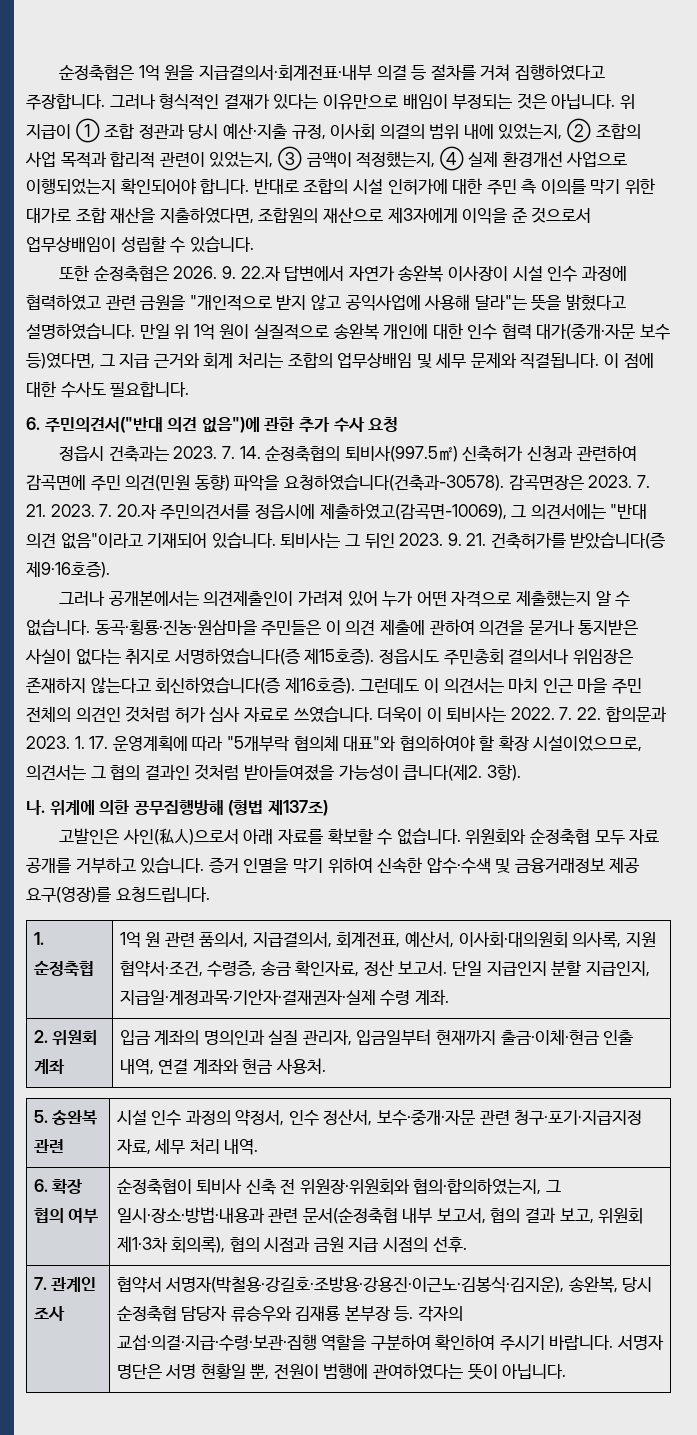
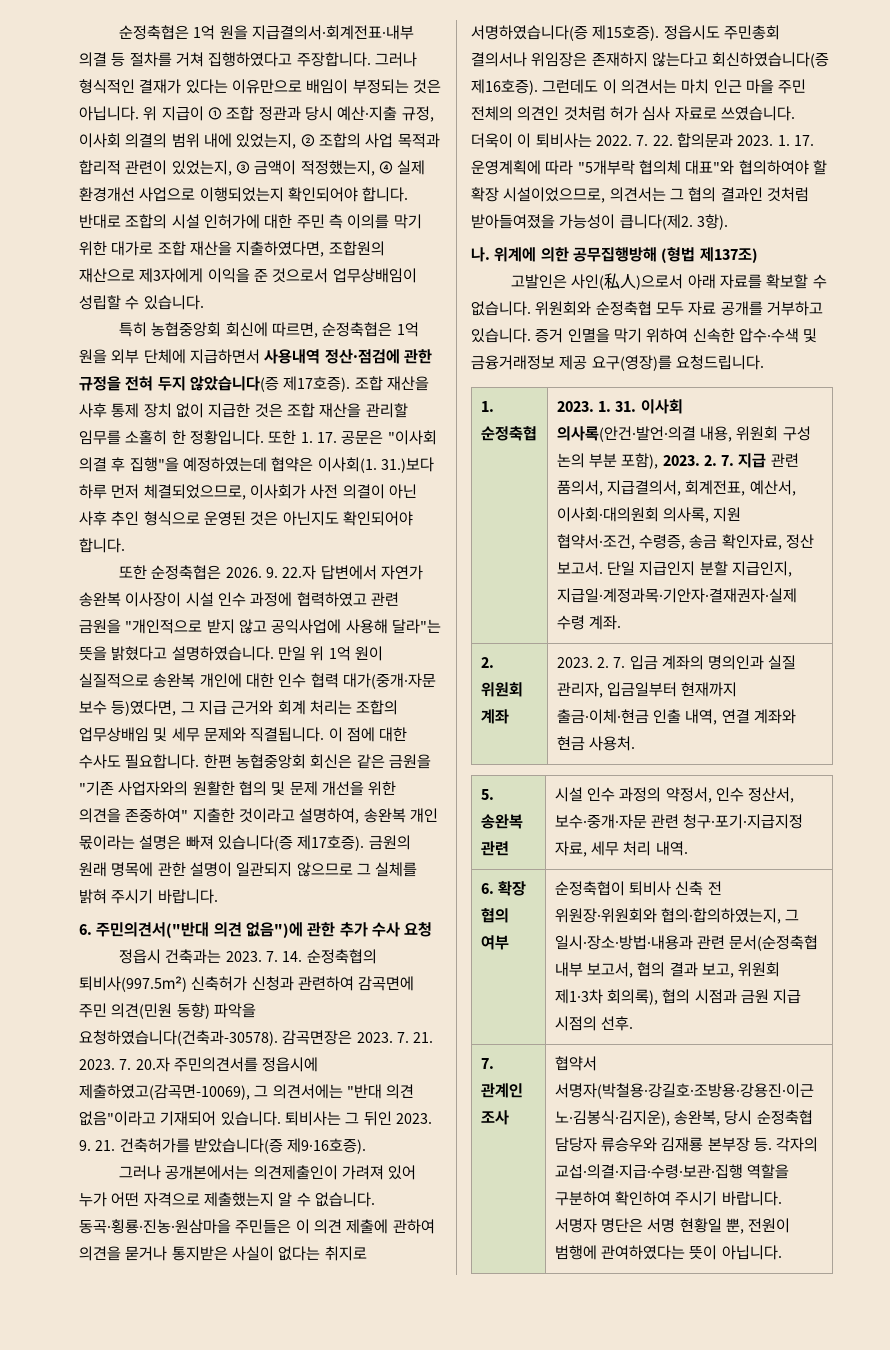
+ 특히 농협중앙회 회신에 따르면, 순정축협은 1억 원을 외부 단체에 지급하면서 사용내역 정산·점검에 관한 규정을 전혀 두지 않았습니다(증 제17호증). 조합 재산을 사후 통제 장치 없이 지급한 것은 조합 재산을 관리할 임무를 소홀히 한 정황입니다. 또한 1. 17. 공문은 "이사회 의결 후 집행"을 예정하였는데 협약은 이사회(1. 31.)보다 하루 먼저 체결되었으므로, 이사회가 사전 의결이 아닌 사후 추인 형식으로 운영된 것은 아닌지도 확인되어야 합니다.
+ 한편 농협중앙회 회신은 같은 금원을 "기존 사업자와의 원활한 협의 및 문제 개선을 위한 의견을 존중하여" 지출한 것이라고 설명하여, 송완복 개인 몫이라는 설명은 빠져 있습니다(증 제17호증). 금원의 원래 명목에 관한 설명이 일관되지 않으므로 그 실체를 밝혀 주시기 바랍니다.
- 1. 순정축협 | 1억 원 관련 품의서, 지급결의서, 회계전표, 예산서, 이사회·대의원회 의사록, 지원 협약서·조건, 수령증, 송금 확인자료, 정산 보고서. 단일 지급인지 분할 지급인지, 지급일·계정과목·기안자·결재권자·실제 수령 계좌.
+ 1. 순정축협 | 2023. 1. 31. 이사회 의사록(안건·발언·의결 내용, 위원회 구성 논의 부분 포함), 2023. 2. 7. 지급 관련 품의서, 지급결의서, 회계전표, 예산서, 이사회·대의원회 의사록, 지원 협약서·조건, 수령증, 송금 확인자료, 정산 보고서. 단일 지급인지 분할 지급인지, 지급일·계정과목·기안자·결재권자·실제 수령 계좌.
- 2. 위원회 계좌 | 입금 계좌의 명의인과 실질 관리자, 입금일부터 현재까지 출금·이체·현금 인출 내역, 연결 계좌와 현금 사용처.
+ 2. 위원회 계좌 | 2023. 2. 7. 입금 계좌의 명의인과 실질 관리자, 입금일부터 현재까지 출금·이체·현금 인출 내역, 연결 계좌와 현금 사용처.

